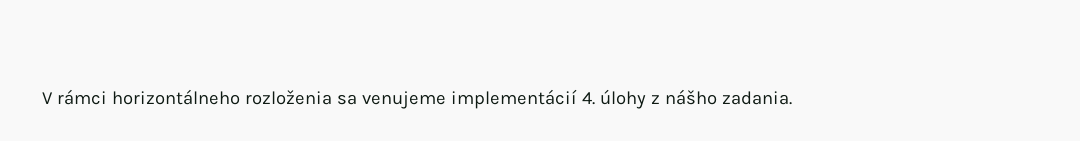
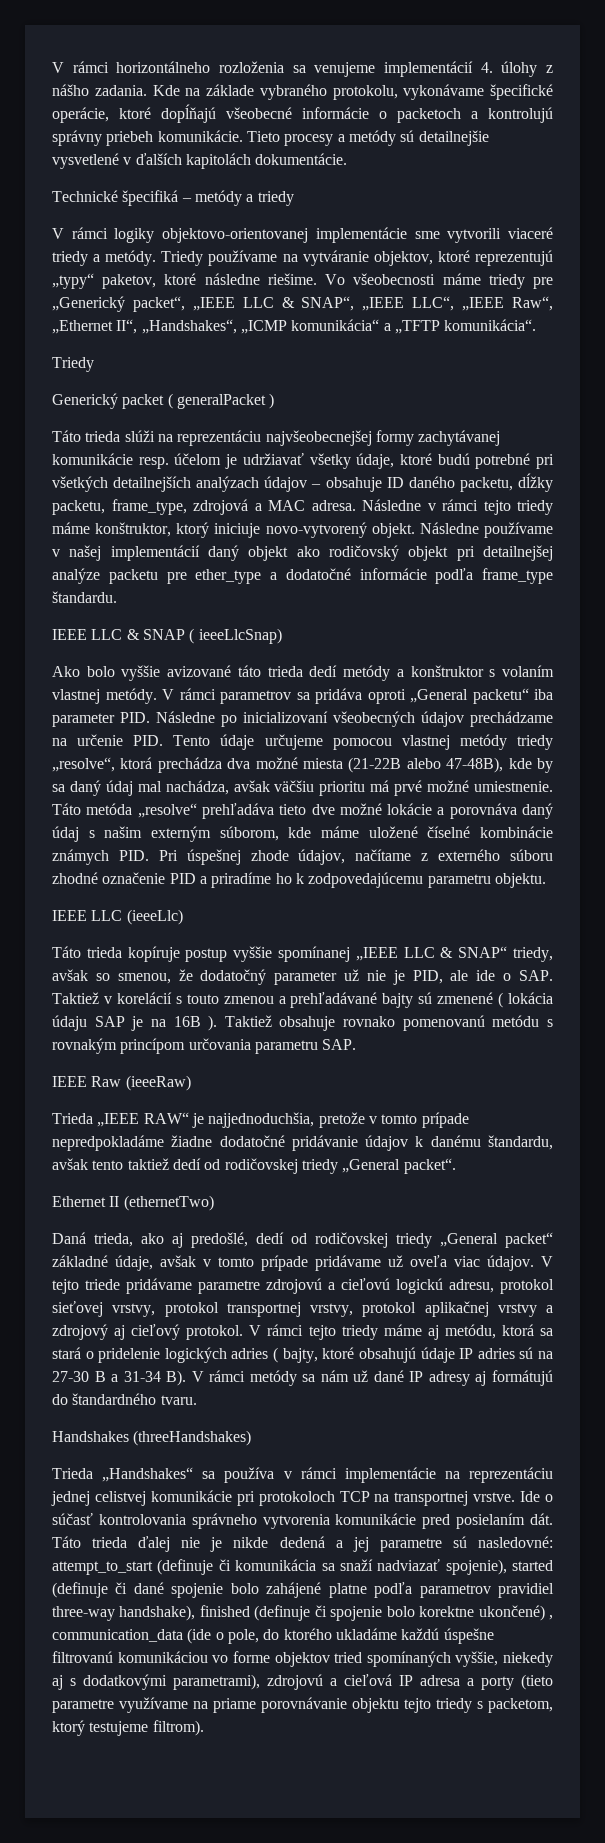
+ Kde na základe vybraného protokolu, vykonávame špecifické operácie, ktoré dopĺňajú všeobecné informácie o packetoch a kontrolujú správny priebeh komunikácie. Tieto procesy a metódy sú detailnejšie vysvetlené v ďalších kapitolách dokumentácie.
+ Technické špecifiká – metódy a triedy
+ V rámci logiky objektovo-orientovanej implementácie sme vytvorili viaceré triedy a metódy. Triedy používame na vytváranie objektov, ktoré reprezentujú „typy“ paketov, ktoré následne riešime. Vo všeobecnosti máme triedy pre „Generický packet“, „IEEE LLC & SNAP“, „IEEE LLC“, „IEEE Raw“, „Ethernet II“, „Handshakes“, „ICMP komunikácia“ a „TFTP komunikácia“.
+ Triedy
+ Generický packet ( generalPacket )
+ Táto trieda slúži na reprezentáciu najvšeobecnejšej formy zachytávanej komunikácie resp. účelom je udržiavať všetky údaje, ktoré budú potrebné pri všetkých detailnejších analýzach údajov – obsahuje ID daného packetu, dĺžky packetu, frame_type, zdrojová a MAC adresa. Následne v rámci tejto triedy máme konštruktor, ktorý iniciuje novo-vytvorený objekt. Následne používame v našej implementácií daný objekt ako rodičovský objekt pri detailnejšej analýze packetu pre ether_type a dodatočné informácie podľa frame_type štandardu.
+ IEEE LLC & SNAP ( ieeeLlcSnap)
+ Ako bolo vyššie avizované táto trieda dedí metódy a konštruktor s volaním vlastnej metódy. V rámci parametrov sa pridáva oproti „General packetu“ iba parameter PID. Následne po inicializovaní všeobecných údajov prechádzame na určenie PID. Tento údaje určujeme pomocou vlastnej metódy triedy „resolve“, ktorá prechádza dva možné miesta (21-22B alebo 47-48B), kde by sa daný údaj mal nachádza, avšak väčšiu prioritu má prvé možné umiestnenie. Táto metóda „resolve“ prehľadáva tieto dve možné lokácie a porovnáva daný údaj s našim externým súborom, kde máme uložené číselné kombinácie známych PID. Pri úspešnej zhode údajov, načítame z externého súboru zhodné označenie PID a priradíme ho k zodpovedajúcemu parametru objektu.
+ IEEE LLC (ieeeLlc)
+ Táto trieda kopíruje postup vyššie spomínanej „IEEE LLC & SNAP“ triedy, avšak so smenou, že dodatočný parameter už nie je PID, ale ide o SAP. Taktiež v korelácií s touto zmenou a prehľadávané bajty sú zmenené ( lokácia údaju SAP je na 16B ). Taktiež obsahuje rovnako pomenovanú metódu s rovnakým princípom určovania parametru SAP.
+ IEEE Raw (ieeeRaw)
+ Trieda „IEEE RAW“ je najjednoduchšia, pretože v tomto prípade nepredpokladáme žiadne dodatočné pridávanie údajov k danému štandardu, avšak tento taktiež dedí od rodičovskej triedy „General packet“.
+ Ethernet II (ethernetTwo)
+ Daná trieda, ako aj predošlé, dedí od rodičovskej triedy „General packet“ základné údaje, avšak v tomto prípade pridávame už oveľa viac údajov. V tejto triede pridávame parametre zdrojovú a cieľovú logickú adresu, protokol sieťovej vrstvy, protokol transportnej vrstvy, protokol aplikačnej vrstvy a zdrojový aj cieľový protokol. V rámci tejto triedy máme aj metódu, ktorá sa stará o pridelenie logických adries ( bajty, ktoré obsahujú údaje IP adries sú na 27-30 B a 31-34 B). V rámci metódy sa nám už dané IP adresy aj formátujú do štandardného tvaru.
+ Handshakes (threeHandshakes)
+ Trieda „Handshakes“ sa používa v rámci implementácie na reprezentáciu jednej celistvej komunikácie pri protokoloch TCP na transportnej vrstve. Ide o súčasť kontrolovania správneho vytvorenia komunikácie pred posielaním dát. Táto trieda ďalej nie je nikde dedená a jej parametre sú nasledovné: attempt_to_start (definuje či komunikácia sa snaží nadviazať spojenie), started (definuje či dané spojenie bolo zahájené platne podľa parametrov pravidiel three-way handshake), finished (definuje či spojenie bolo korektne ukončené) , communication_data (ide o pole, do ktorého ukladáme každú úspešne filtrovanú komunikáciou vo forme objektov tried spomínaných vyššie, niekedy aj s dodatkovými parametrami), zdrojovú a cieľová IP adresa a porty (tieto parametre využívame na priame porovnávanie objektu tejto triedy s packetom, ktorý testujeme filtrom).

